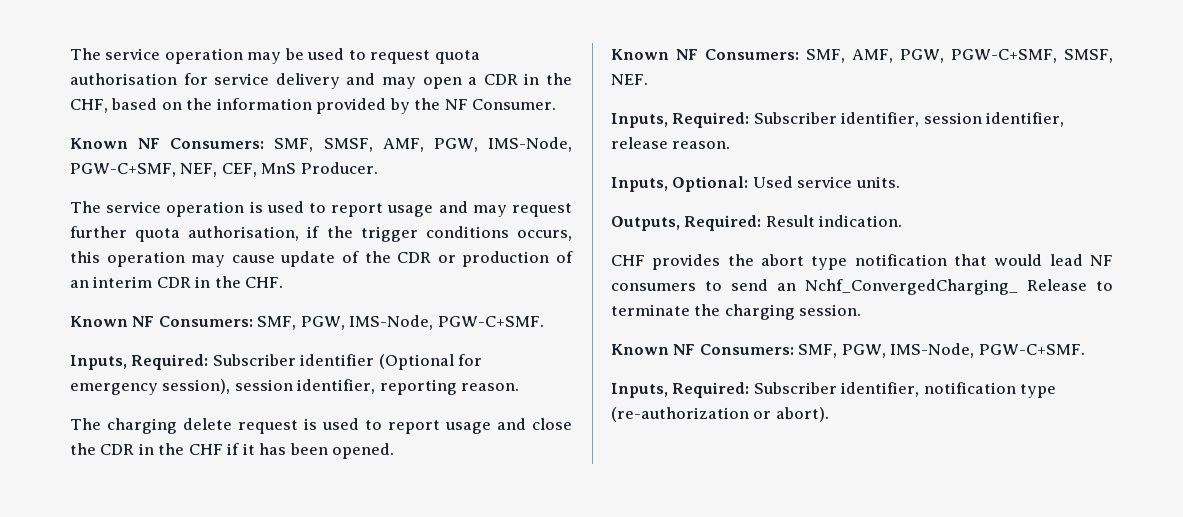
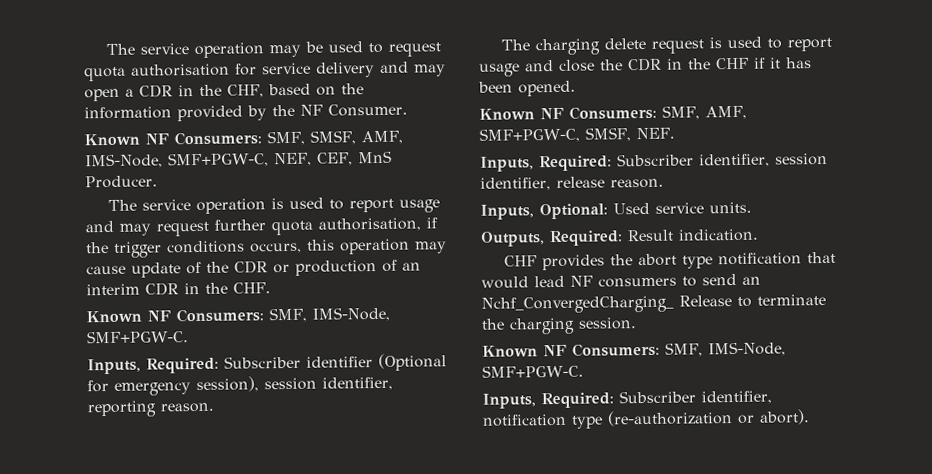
- Known NF Consumers: SMF, SMSF, AMF, PGW, IMS-Node, PGW-C+SMF, NEF, CEF, MnS Producer.
+ Known NF Consumers: SMF, SMSF, AMF, IMS-Node, SMF+PGW-C, NEF, CEF, MnS Producer.
  The service operation is used to report usage and may request further quota authorisation, if the trigger conditions occurs, this operation may cause update of the CDR or production of an interim CDR in the CHF.
- Known NF Consumers: SMF, PGW, IMS-Node, PGW-C+SMF.
+ Known NF Consumers: SMF, IMS-Node, SMF+PGW-C.
- Known NF Consumers: SMF, AMF, PGW, PGW-C+SMF, SMSF, NEF.
+ Known NF Consumers: SMF, AMF, SMF+PGW-C, SMSF, NEF.
  CHF provides the abort type notification that would lead NF consumers to send an Nchf_ConvergedCharging_ Release to terminate the charging session.
- Known NF Consumers: SMF, PGW, IMS-Node, PGW-C+SMF.
+ Known NF Consumers: SMF, IMS-Node, SMF+PGW-C.

